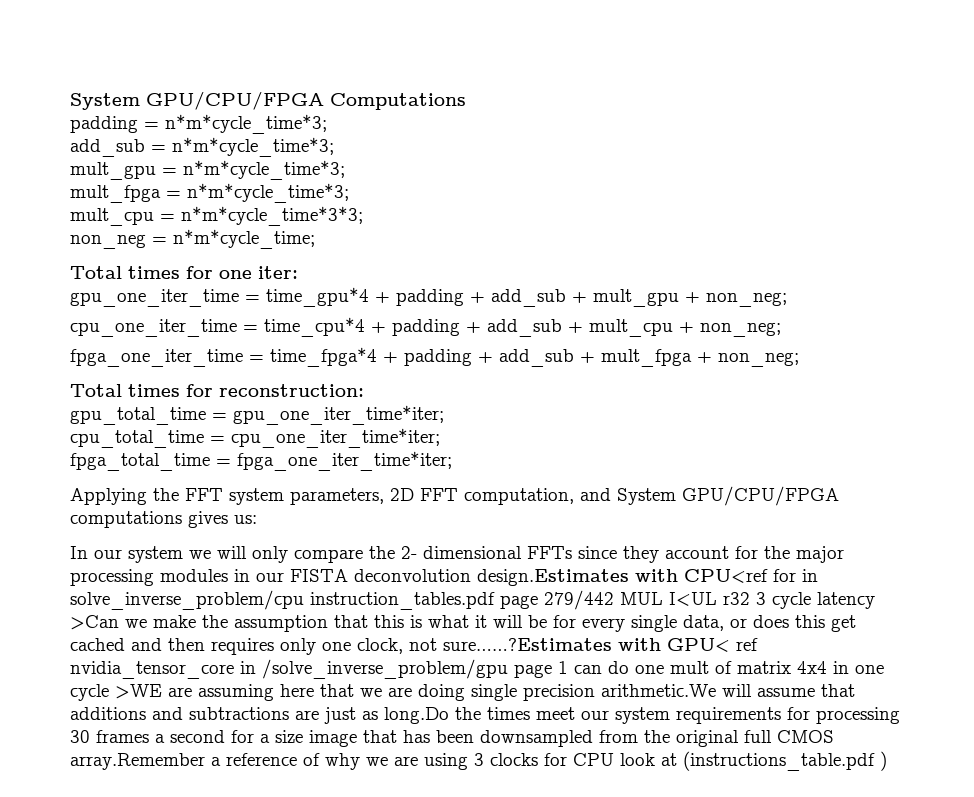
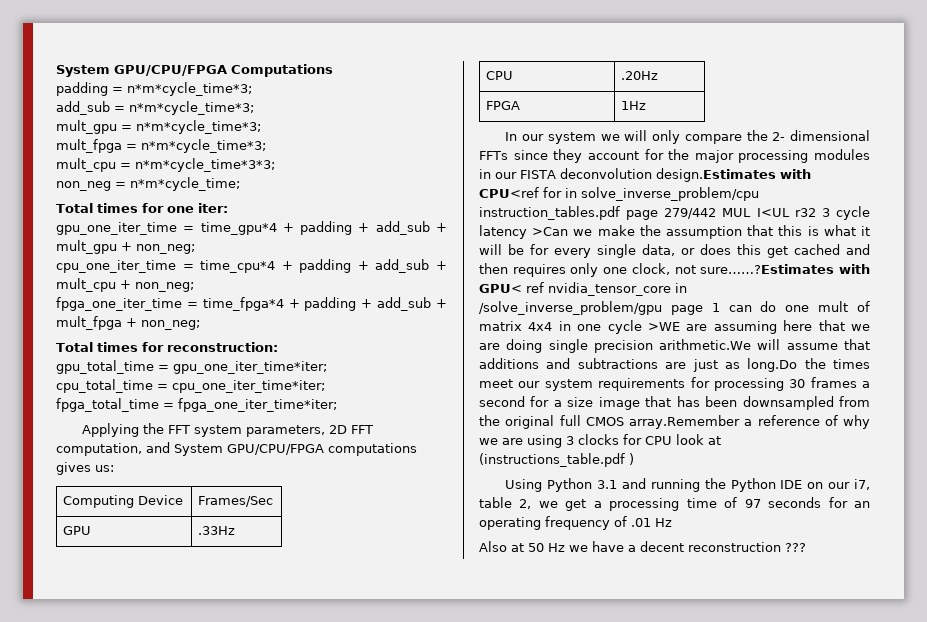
+ Computing Device | Frames/Sec
+ GPU | .33Hz
+ CPU | .20Hz
+ FPGA | 1Hz
+ Using Python 3.1 and running the Python IDE on our i7, table 2, we get a processing time of 97 seconds for an operating frequency of .01 Hz
+ Also at 50 Hz we have a decent reconstruction ???

